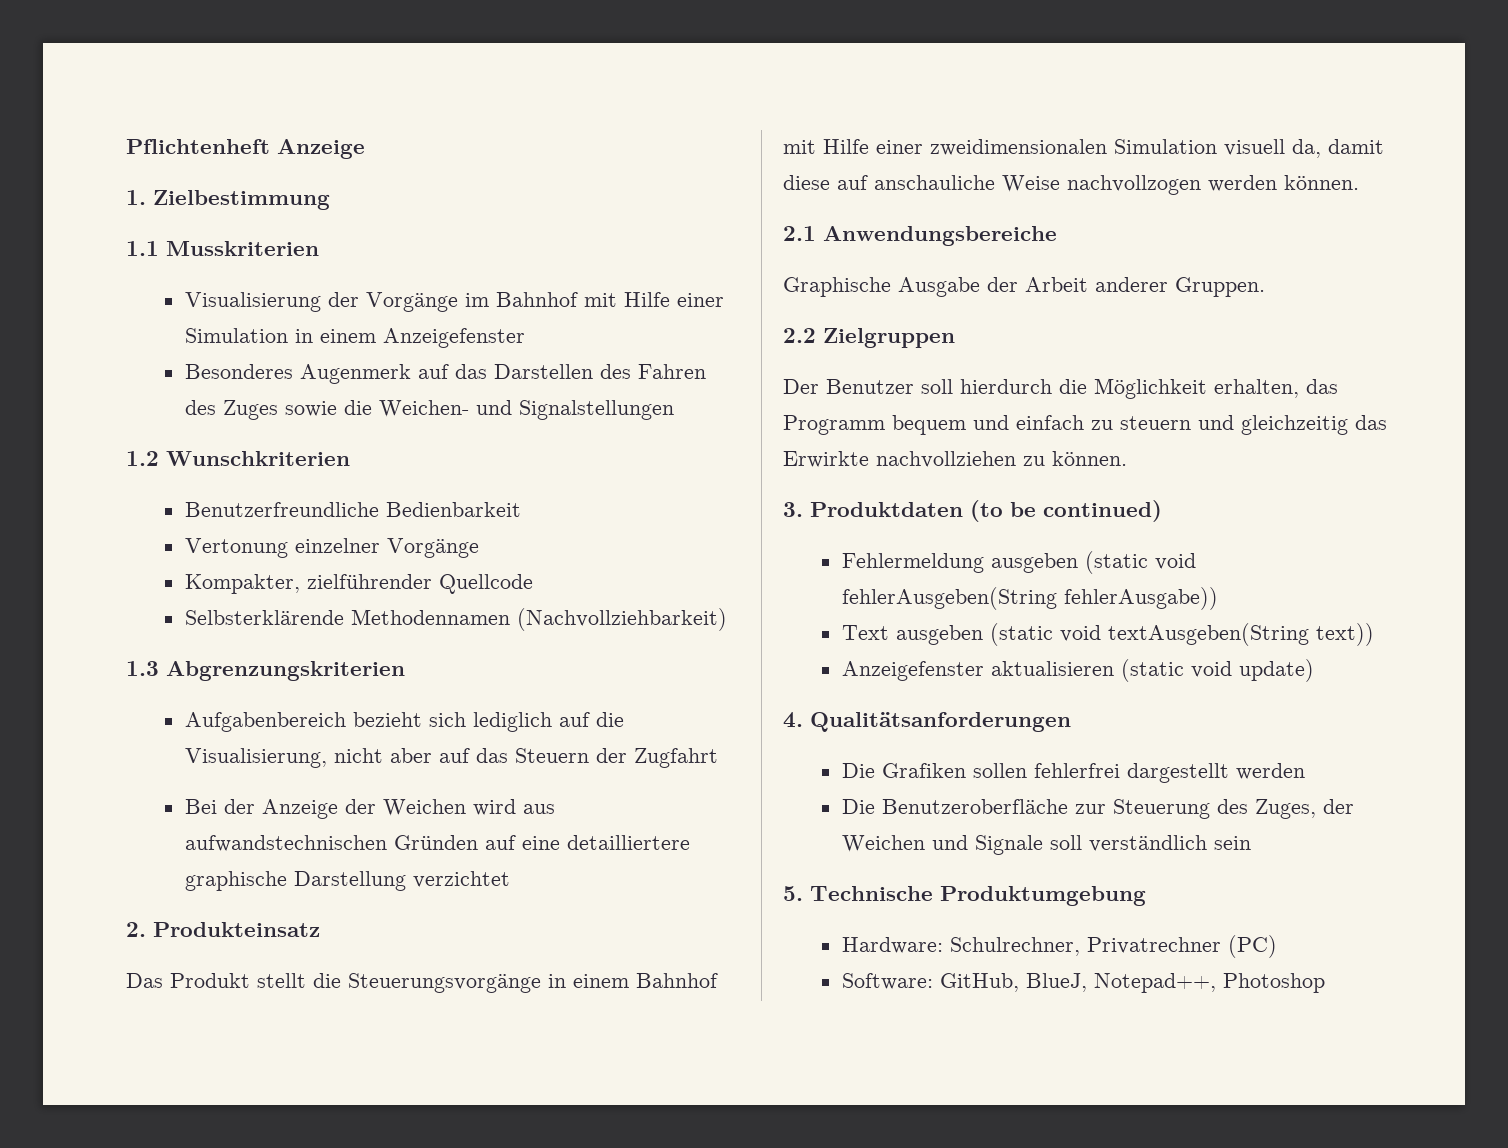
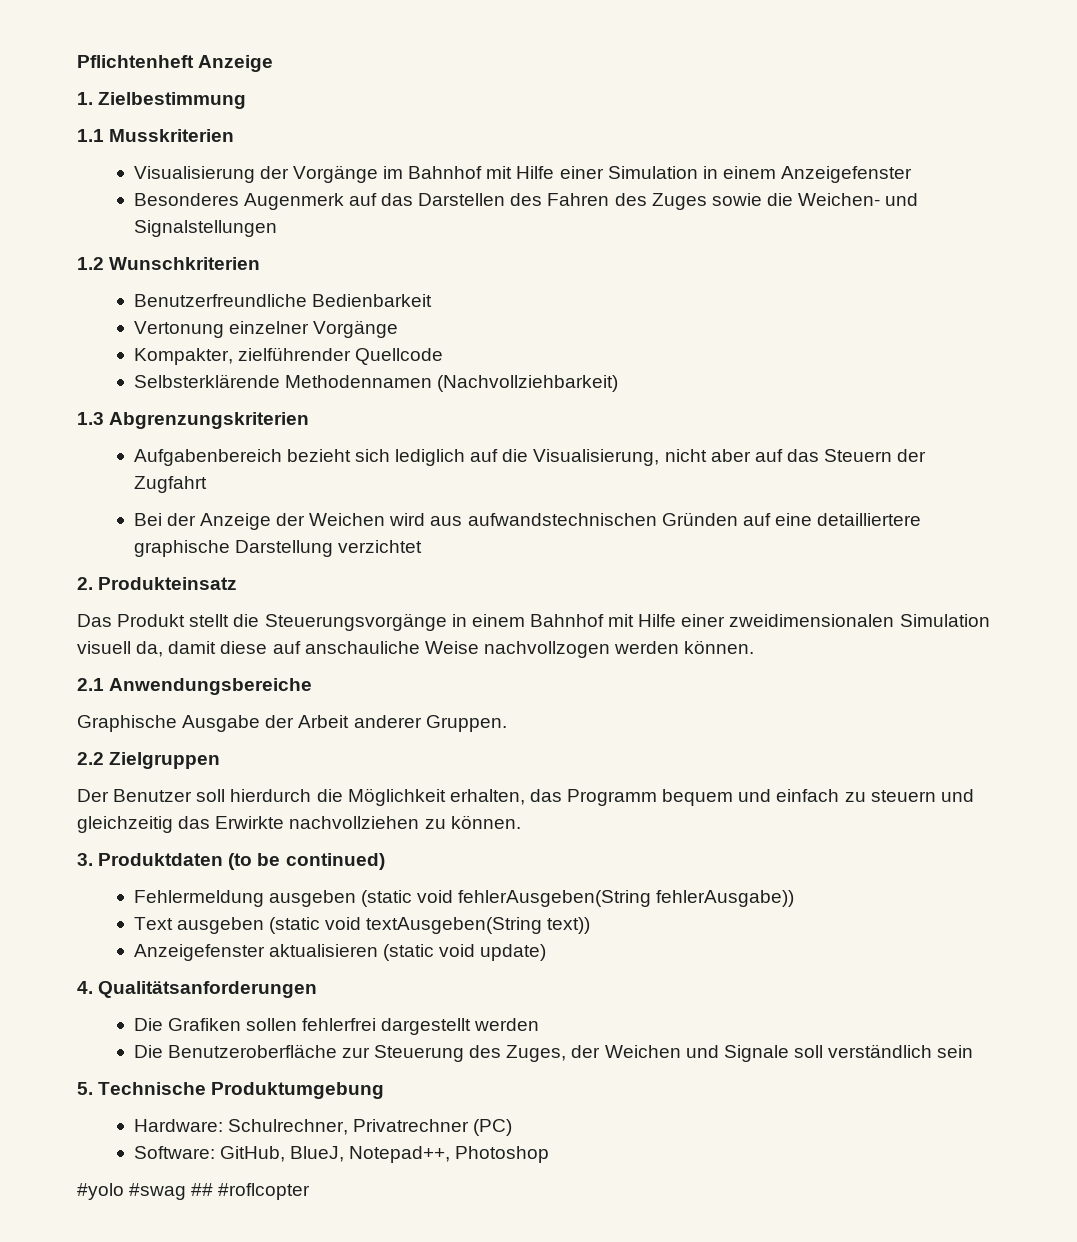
+ #yolo #swag ## #roflcopter

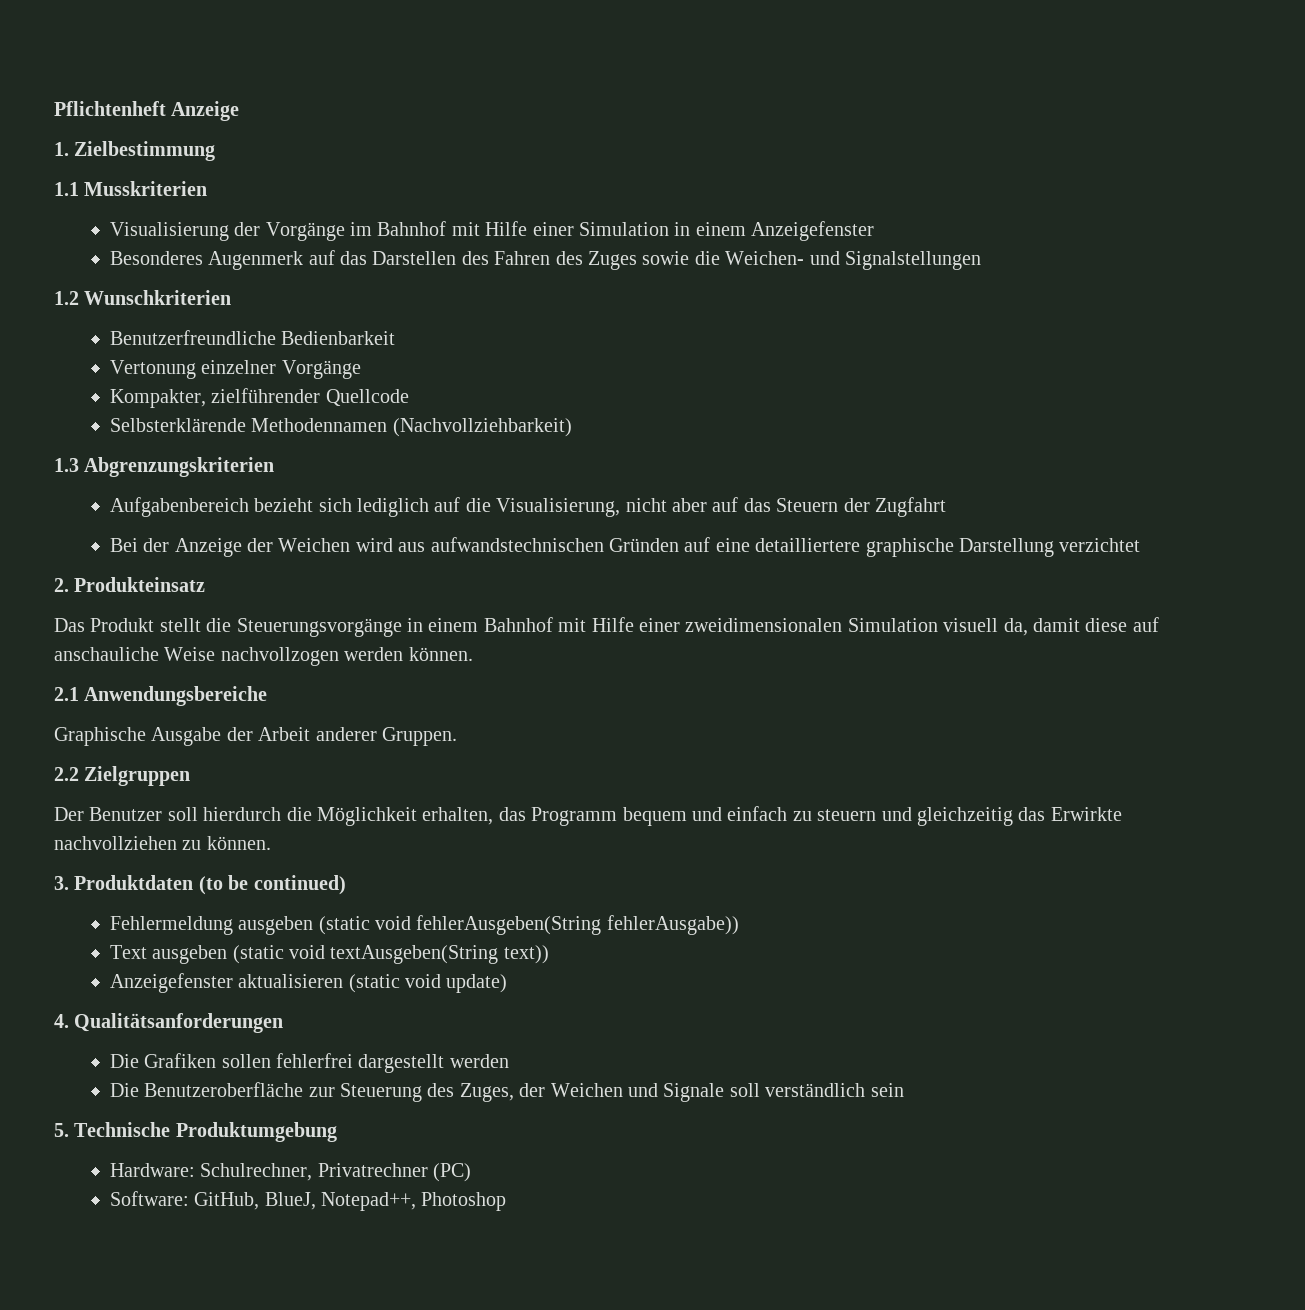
- #yolo #swag ## #roflcopter

